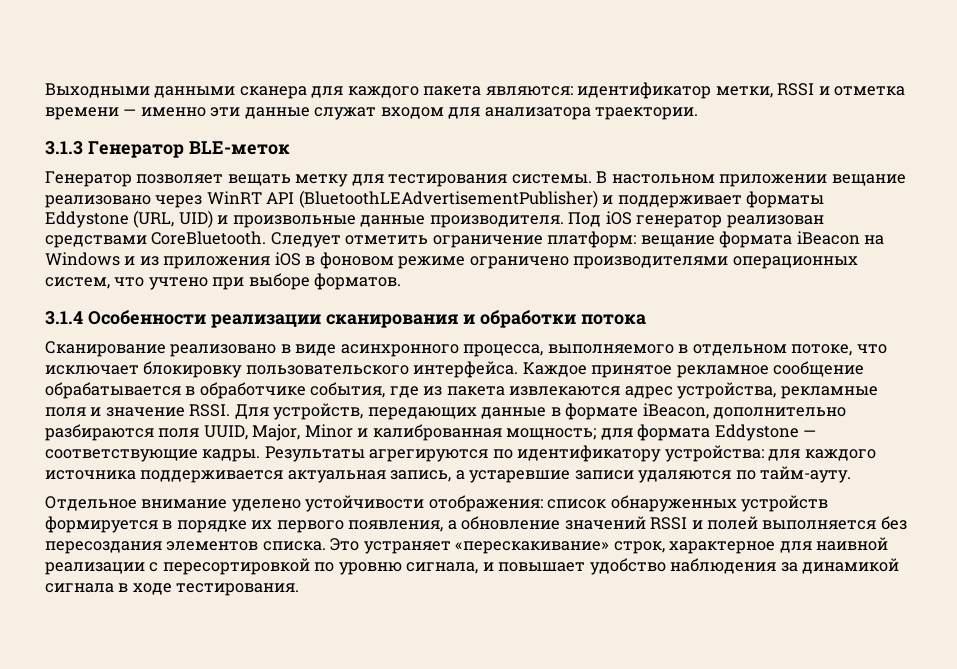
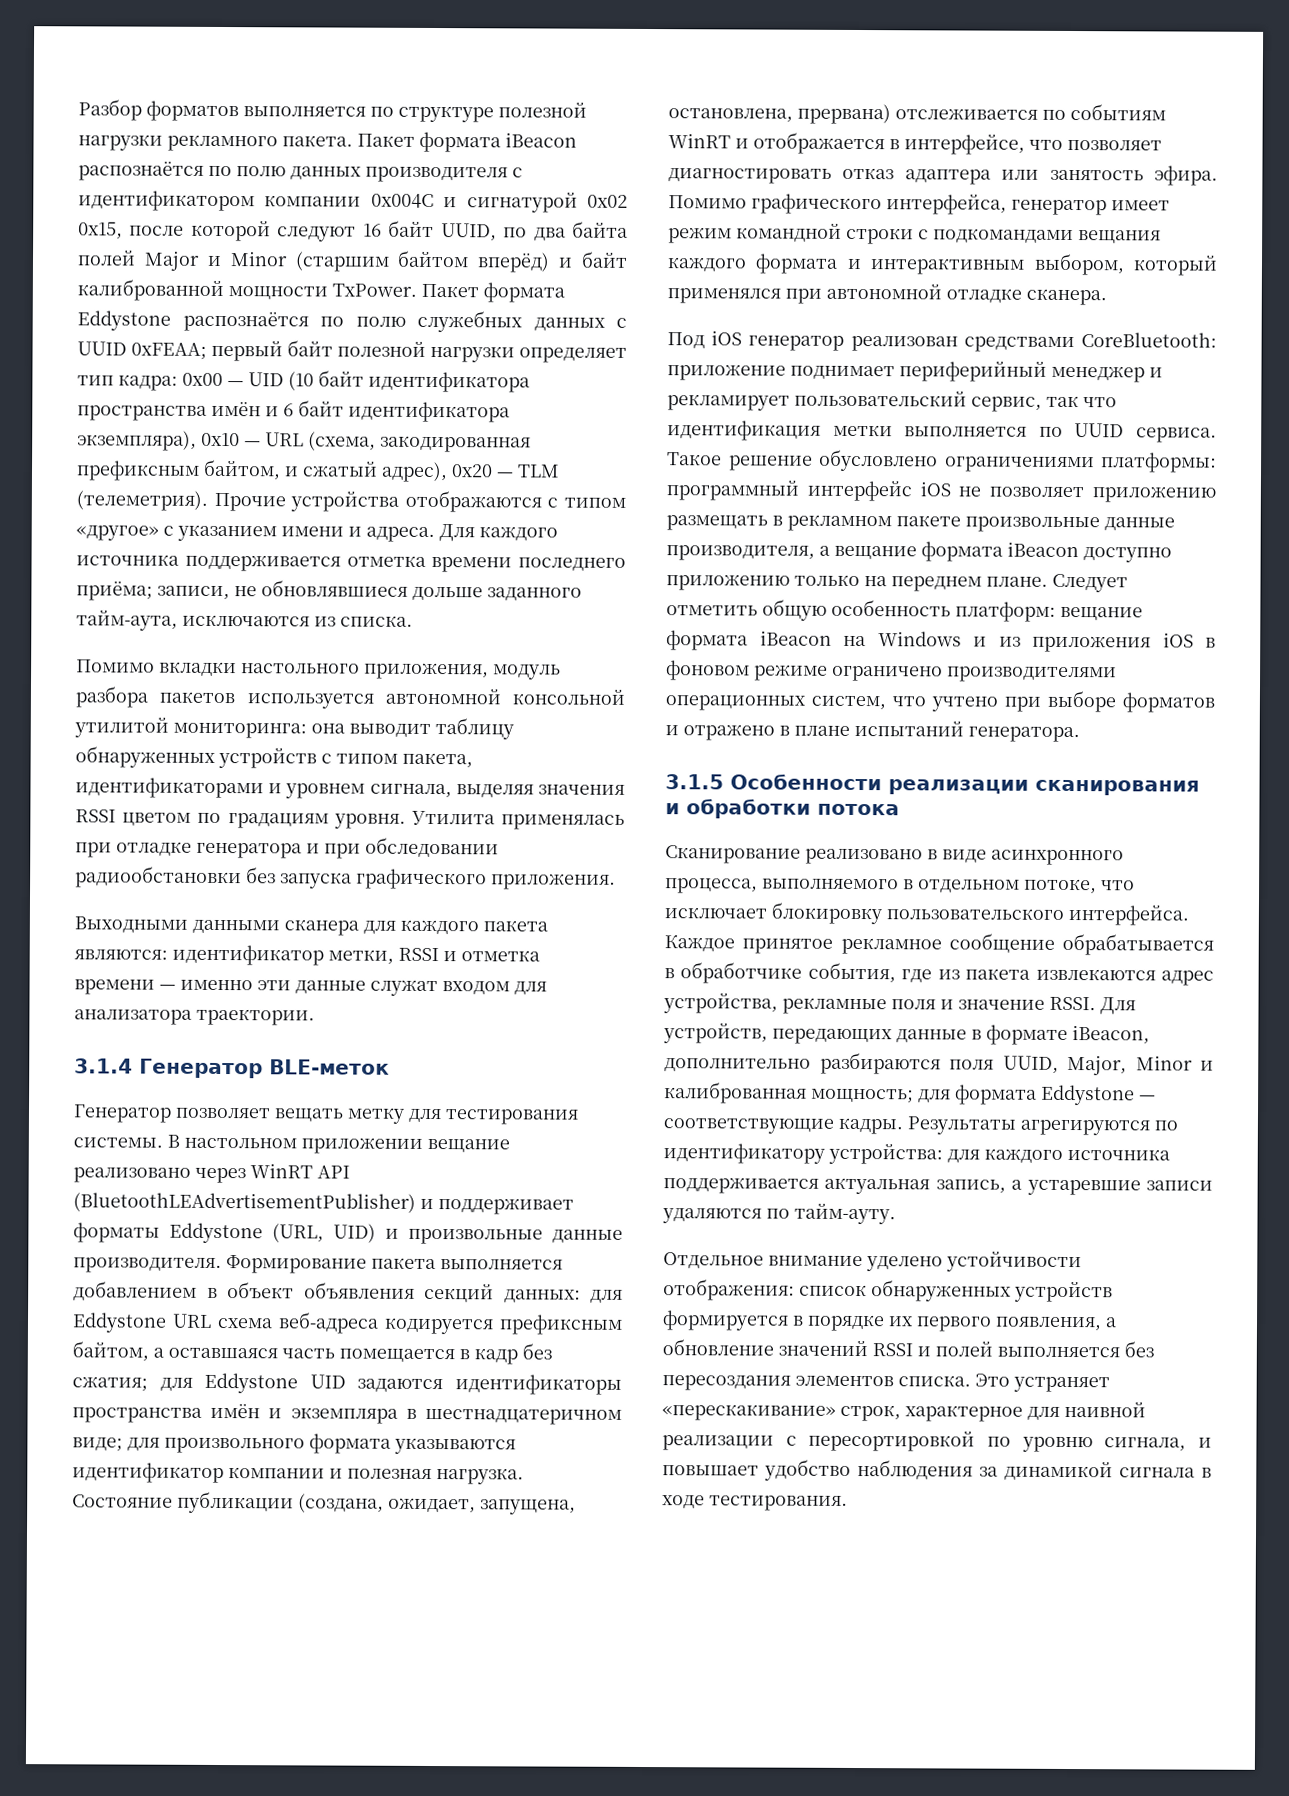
+ Разбор форматов выполняется по структуре полезной нагрузки рекламного пакета. Пакет формата iBeacon распознаётся по полю данных производителя с идентификатором компании 0x004C и сигнатурой 0x02 0x15, после которой следуют 16 байт UUID, по два байта полей Major и Minor (старшим байтом вперёд) и байт калиброванной мощности TxPower. Пакет формата Eddystone распознаётся по полю служебных данных с UUID 0xFEAA; первый байт полезной нагрузки определяет тип кадра: 0x00 — UID (10 байт идентификатора пространства имён и 6 байт идентификатора экземпляра), 0x10 — URL (схема, закодированная префиксным байтом, и сжатый адрес), 0x20 — TLM (телеметрия). Прочие устройства отображаются с типом «другое» с указанием имени и адреса. Для каждого источника поддерживается отметка времени последнего приёма; записи, не обновлявшиеся дольше заданного тайм-аута, исключаются из списка.
+ Помимо вкладки настольного приложения, модуль разбора пакетов используется автономной консольной утилитой мониторинга: она выводит таблицу обнаруженных устройств с типом пакета, идентификаторами и уровнем сигнала, выделяя значения RSSI цветом по градациям уровня. Утилита применялась при отладке генератора и при обследовании радиообстановки без запуска графического приложения.
- 3.1.3 Генератор BLE-меток
+ 3.1.4 Генератор BLE-меток
- В настольном приложении вещание реализовано через WinRT API (BluetoothLEAdvertisementPublisher) и поддерживает форматы Eddystone (URL, UID) и произвольные данные производителя. Под iOS генератор реализован средствами CoreBluetooth. Следует отметить ограничение платформ: вещание формата iBeacon на Windows и из приложения iOS в фоновом режиме ограничено производителями операционных систем, что учтено при выборе форматов.
- 3.1.4 Особенности реализации сканирования и обработки потока
+ В настольном приложении вещание реализовано через WinRT API (BluetoothLEAdvertisementPublisher) и поддерживает форматы Eddystone (URL, UID) и произвольные данные производителя. Формирование пакета выполняется добавлением в объект объявления секций данных: для Eddystone URL схема веб-адреса кодируется префиксным байтом, а оставшаяся часть помещается в кадр без сжатия; для Eddystone UID задаются идентификаторы пространства имён и экземпляра в шестнадцатеричном виде; для произвольного формата указываются идентификатор компании и полезная нагрузка. Состояние публикации (создана, ожидает, запущена, остановлена, прервана) отслеживается по событиям WinRT и отображается в интерфейсе, что позволяет диагностировать отказ адаптера или занятость эфира. Помимо графического интерфейса, генератор имеет режим командной строки с подкомандами вещания каждого формата и интерактивным выбором, который применялся при автономной отладке сканера.
+ Под iOS генератор реализован средствами CoreBluetooth: приложение поднимает периферийный менеджер и рекламирует пользовательский сервис, так что идентификация метки выполняется по UUID сервиса. Такое решение обусловлено ограничениями платформы: программный интерфейс iOS не позволяет приложению размещать в рекламном пакете произвольные данные производителя, а вещание формата iBeacon доступно приложению только на переднем плане. Следует отметить общую особенность платформ: вещание формата iBeacon на Windows и из приложения iOS в фоновом режиме ограничено производителями операционных систем, что учтено при выборе форматов и отражено в плане испытаний генератора.
+ 3.1.5 Особенности реализации сканирования и обработки потока

